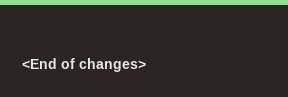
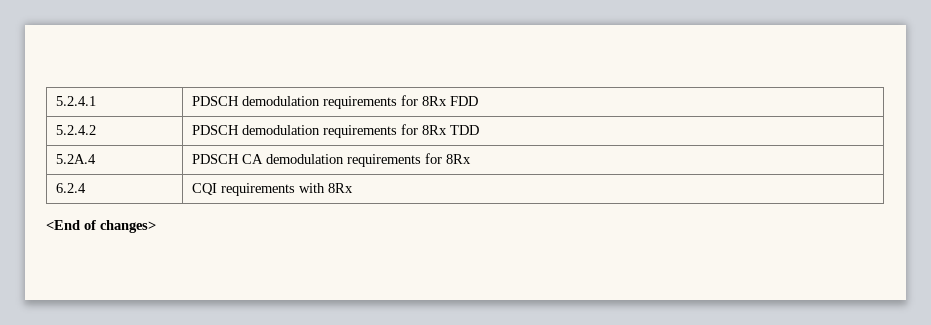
+ 5.2.4.1 | PDSCH demodulation requirements for 8Rx FDD
+ 5.2.4.2 | PDSCH demodulation requirements for 8Rx TDD
+ 5.2A.4 | PDSCH CA demodulation requirements for 8Rx
+ 6.2.4 | CQI requirements with 8Rx

